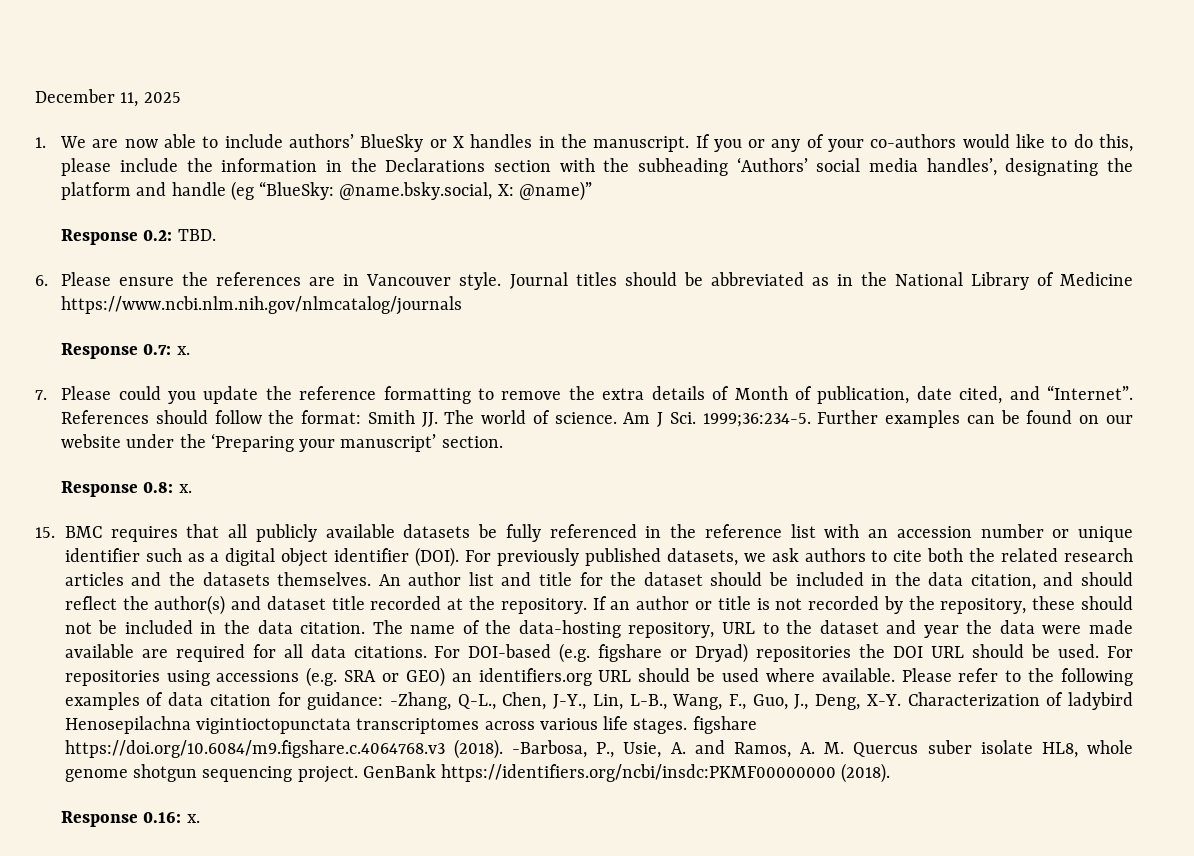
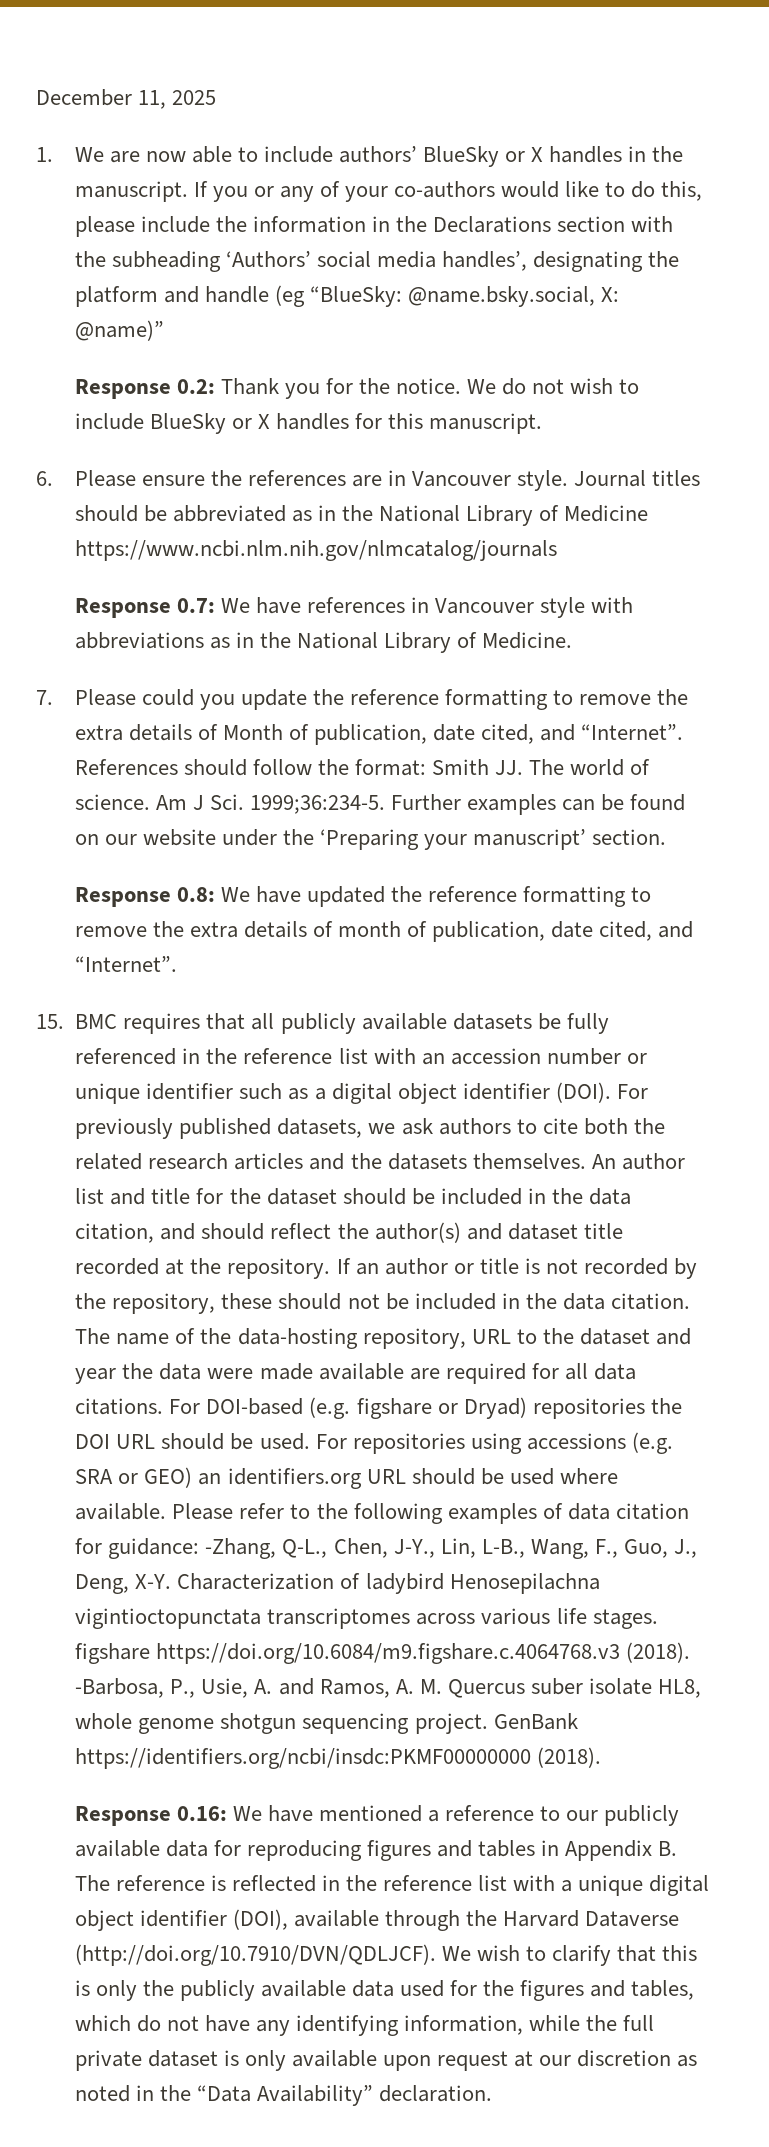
- Response 0.2: TBD.
+ Response 0.2: Thank you for the notice. We do not wish to include BlueSky or X handles for this manuscript.
- Response 0.7: x.
+ Response 0.7: We have references in Vancouver style with abbreviations as in the National Library of Medicine.
- Response 0.8: x.
+ Response 0.8: We have updated the reference formatting to remove the extra details of month of publication, date cited, and “Internet”.
- Response 0.16: x.
+ Response 0.16: We have mentioned a reference to our publicly available data for reproducing figures and tables in Appendix B. The reference is reflected in the reference list with a unique digital object identifier (DOI), available through the Harvard Dataverse (http://doi.org/10.7910/DVN/QDLJCF). We wish to clarify that this is only the publicly available data used for the figures and tables, which do not have any identifying information, while the full private dataset is only available upon request at our discretion as noted in the “Data Availability” declaration.

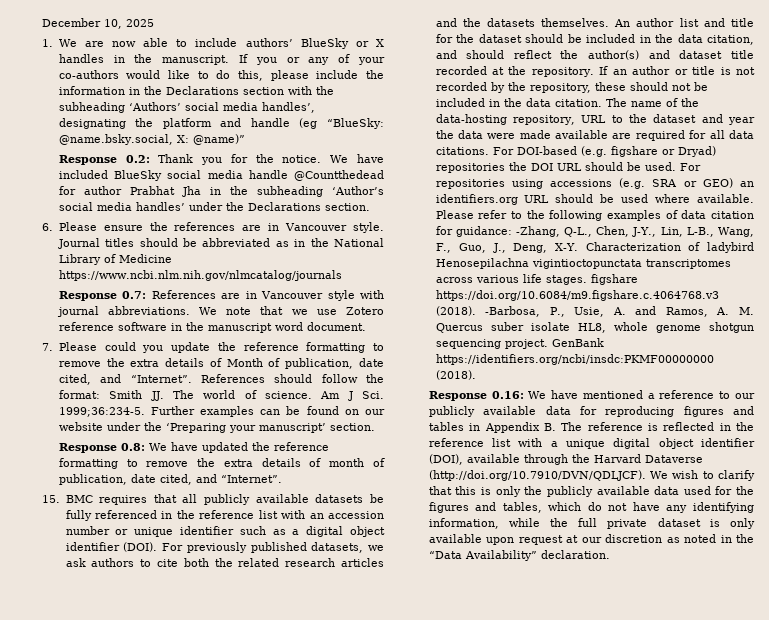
- December 11, 2025
+ December 10, 2025
- We do not wish to include BlueSky or X handles for this manuscript.
+ We have included BlueSky social media handle @Countthedead for author Prabhat Jha in the subheading ‘Author’s social media handles’ under the Declarations section.
- Response 0.7: We have references in Vancouver style with abbreviations as in the National Library of Medicine.
+ Response 0.7: References are in Vancouver style with journal abbreviations. We note that we use Zotero reference software in the manuscript word document.

